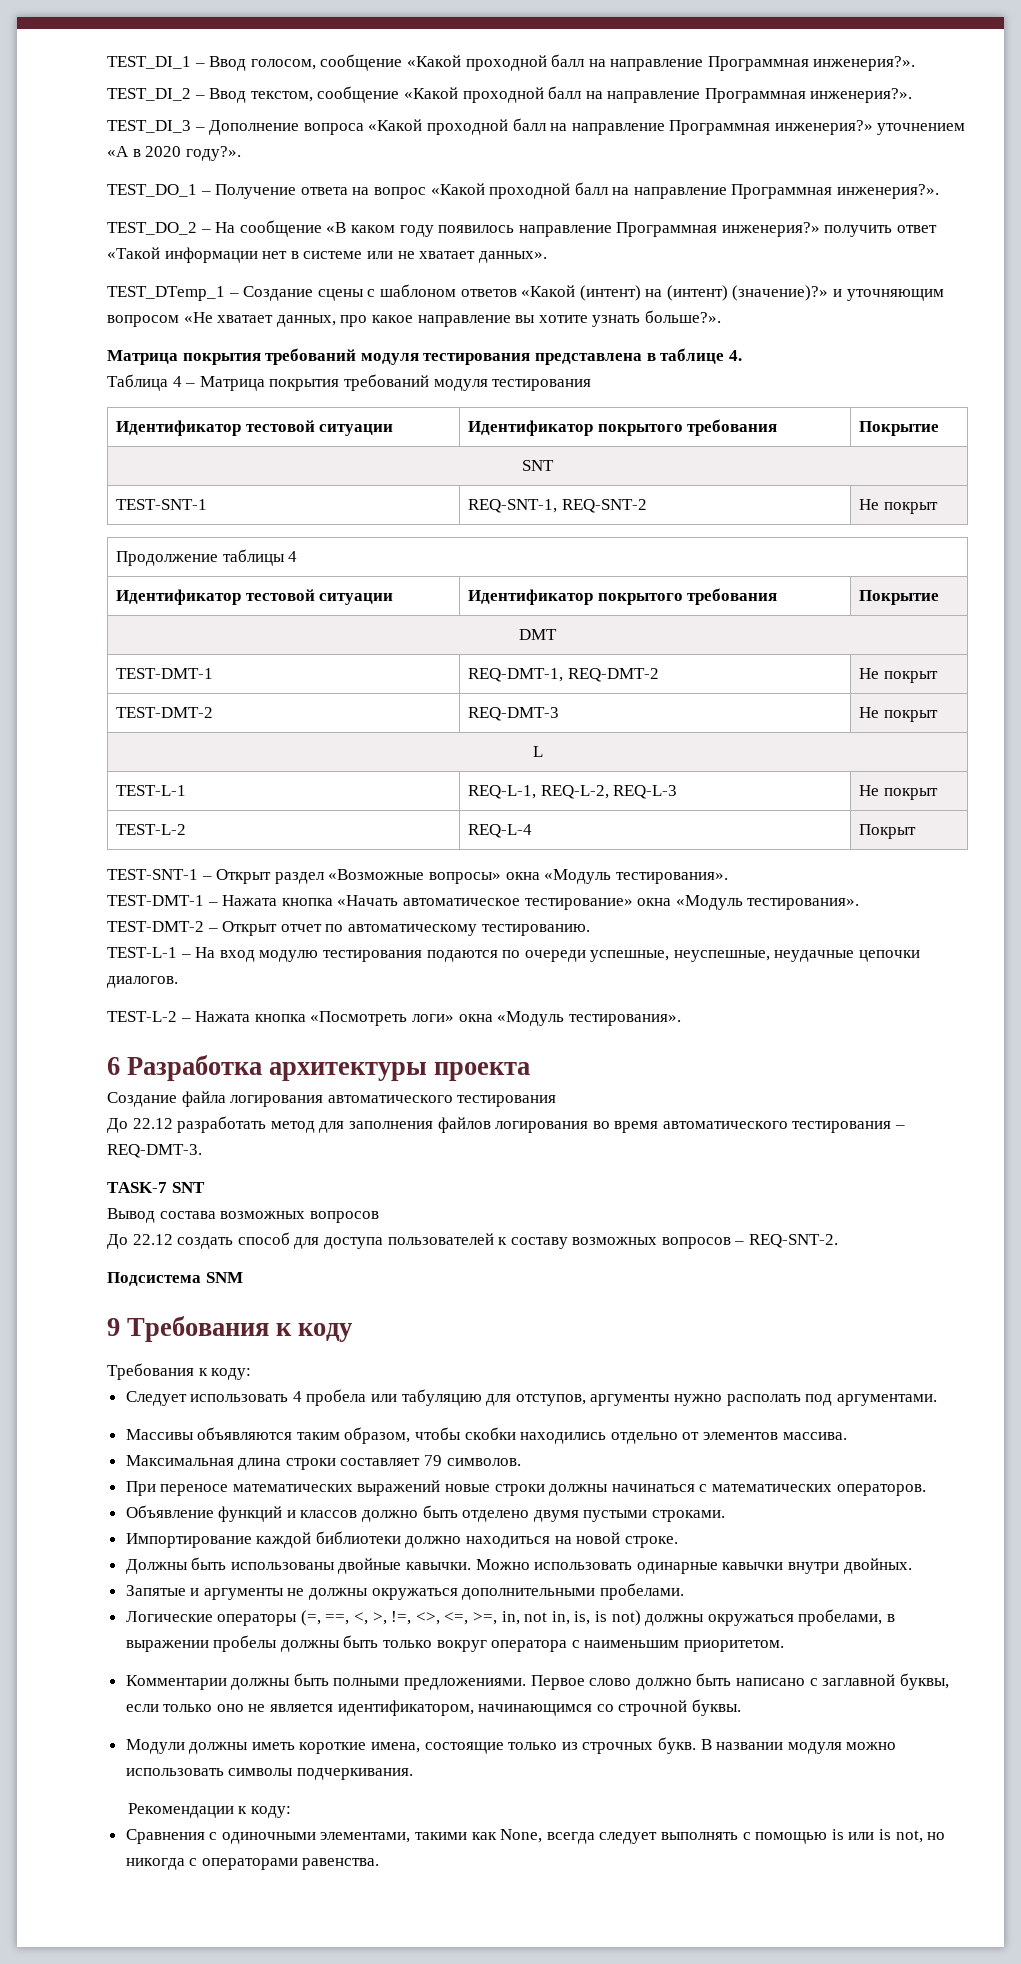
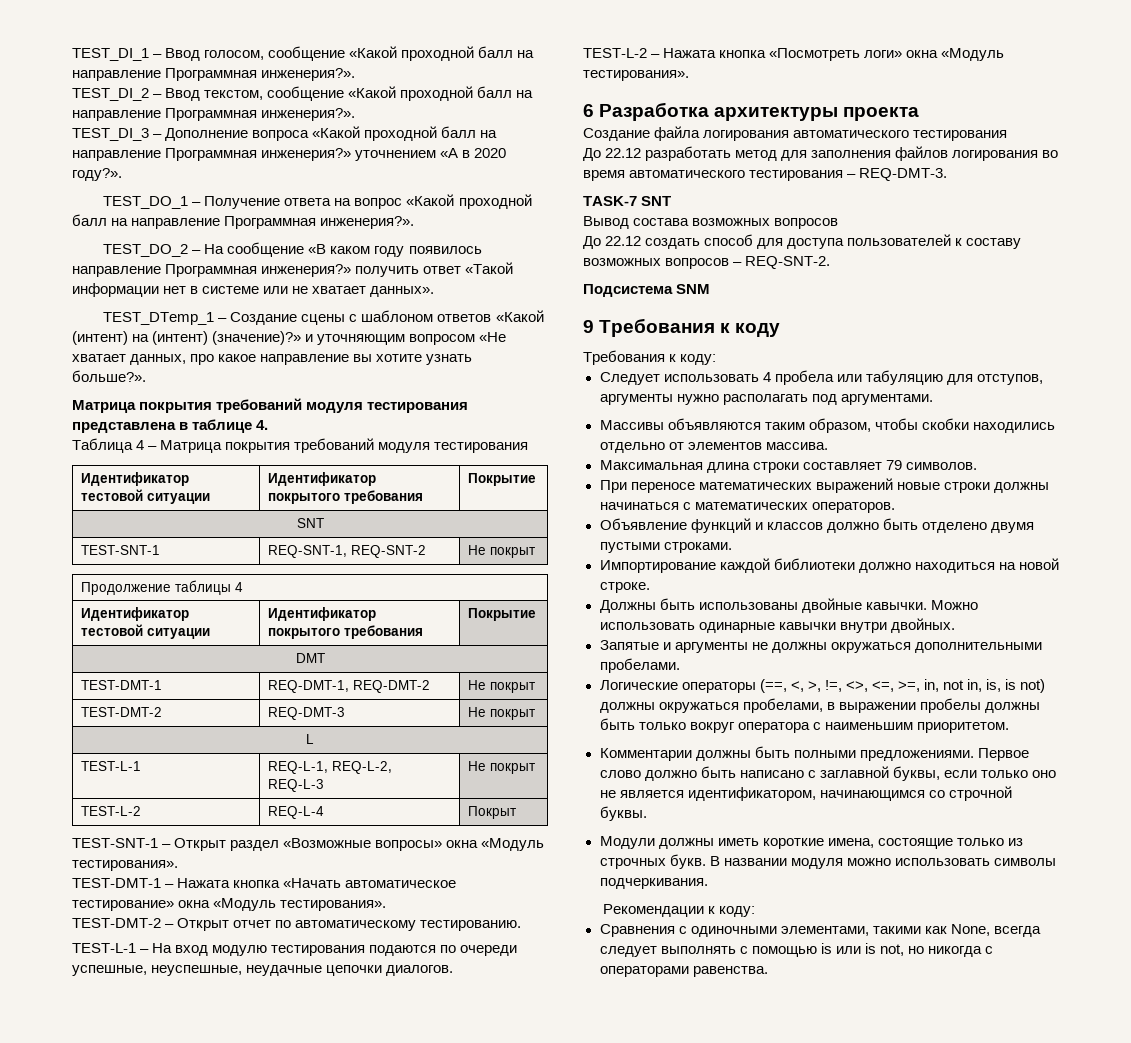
- Следует использовать 4 пробела или табуляцию для отступов, аргументы нужно располать под аргументами.
+ Следует использовать 4 пробела или табуляцию для отступов, аргументы нужно располагать под аргументами.
- Логические операторы (=, ==, <, >, !=, <>, <=, >=, in, not in, is, is not) должны окружаться пробелами, в выражении пробелы должны быть только вокруг оператора с наименьшим приоритетом.
+ Логические операторы (==, <, >, !=, <>, <=, >=, in, not in, is, is not) должны окружаться пробелами, в выражении пробелы должны быть только вокруг оператора с наименьшим приоритетом.

